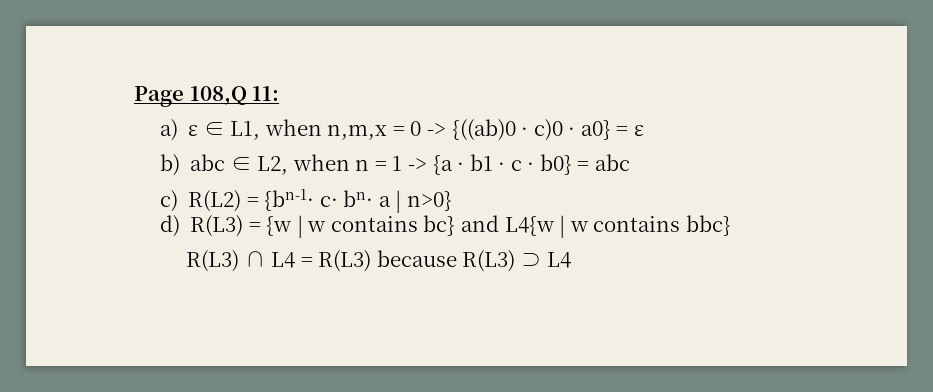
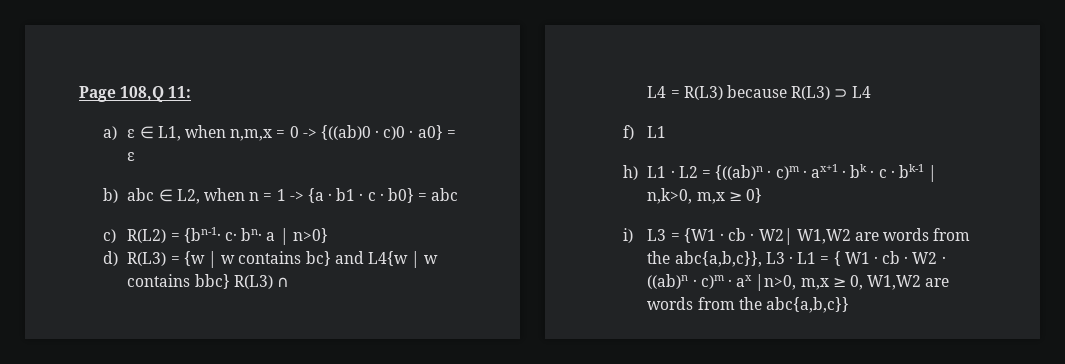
- d) R(L3) = {w | w contains bc} and L4{w | w contains bbc}
- R(L3) ∩ L4 = R(L3) because R(L3) ⊃ L4
+ d) R(L3) = {w | w contains bc} and L4{w | w contains bbc} R(L3) ∩
+ L4 = R(L3) because R(L3) ⊃ L4
+ f) L1
+ h) L1 · L2 = {((ab)n · c)m · ax+1 · bk · c · bk-1 | n,k>0, m,x ≥ 0}
+ i) L3 = {W1 · cb · W2| W1,W2 are words from the abc{a,b,c}}, L3 · L1 = { W1 · cb · W2 · ((ab)n · c)m · ax |n>0, m,x ≥ 0, W1,W2 are words from the abc{a,b,c}}

